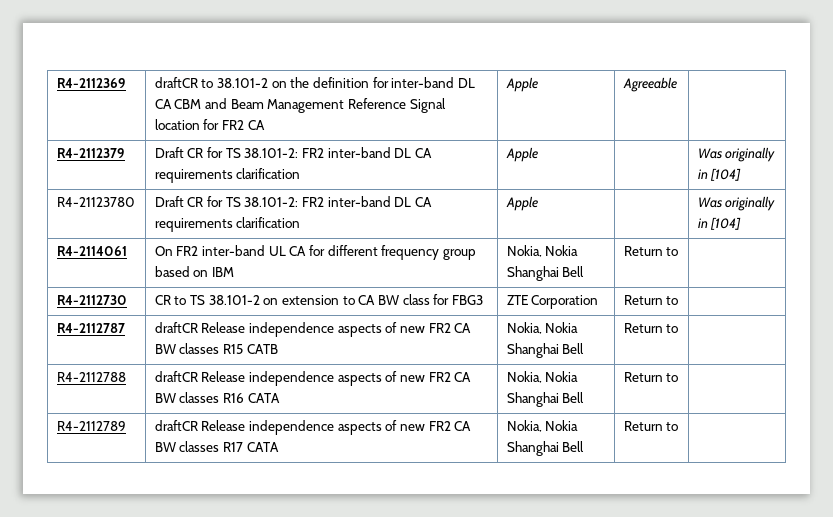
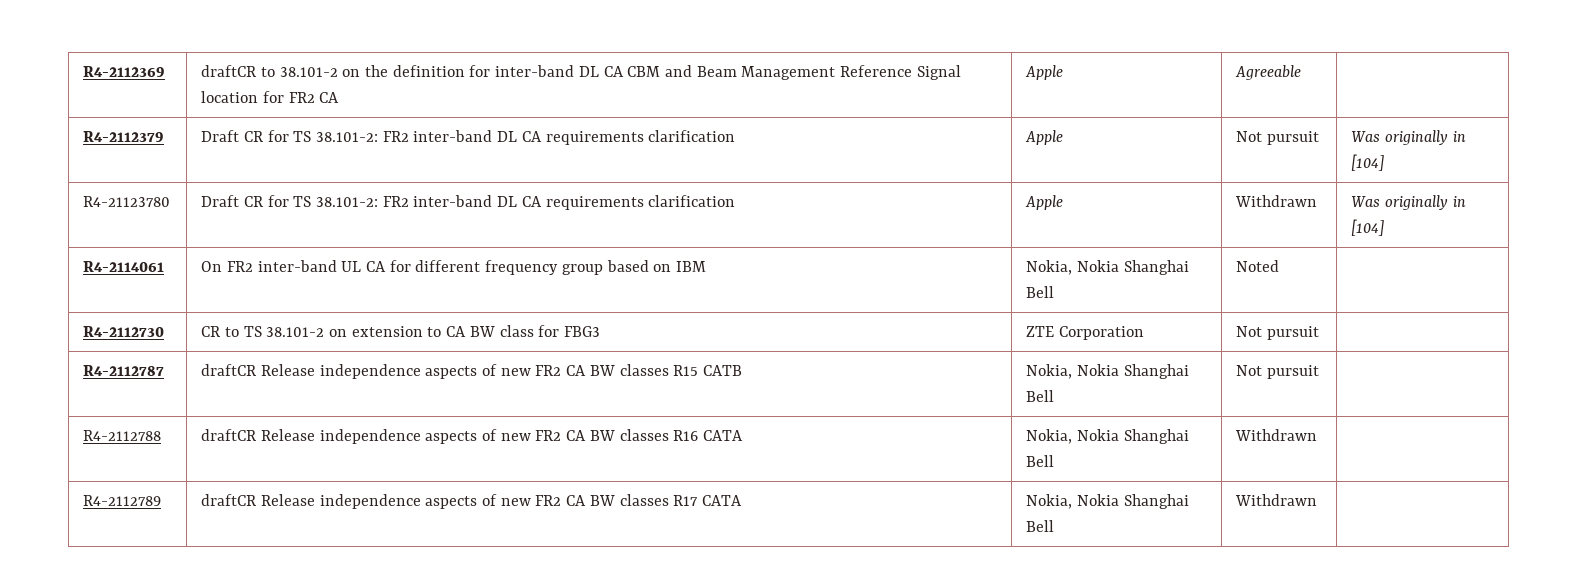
- R4-2112379 | Draft CR for TS 38.101-2: FR2 inter-band DL CA requirements clarification | Apple | | Was originally in [104]
+ R4-2112379 | Draft CR for TS 38.101-2: FR2 inter-band DL CA requirements clarification | Apple | Not pursuit | Was originally in [104]
- R4-21123780 | Draft CR for TS 38.101-2: FR2 inter-band DL CA requirements clarification | Apple | | Was originally in [104]
+ R4-21123780 | Draft CR for TS 38.101-2: FR2 inter-band DL CA requirements clarification | Apple | Withdrawn | Was originally in [104]
- R4-2114061 | On FR2 inter-band UL CA for different frequency group based on IBM | Nokia, Nokia Shanghai Bell | Return to |
+ R4-2114061 | On FR2 inter-band UL CA for different frequency group based on IBM | Nokia, Nokia Shanghai Bell | Noted |
- R4-2112730 | CR to TS 38.101-2 on extension to CA BW class for FBG3 | ZTE Corporation | Return to |
+ R4-2112730 | CR to TS 38.101-2 on extension to CA BW class for FBG3 | ZTE Corporation | Not pursuit |
- R4-2112787 | draftCR Release independence aspects of new FR2 CA BW classes R15 CATB | Nokia, Nokia Shanghai Bell | Return to |
+ R4-2112787 | draftCR Release independence aspects of new FR2 CA BW classes R15 CATB | Nokia, Nokia Shanghai Bell | Not pursuit |
- R4-2112788 | draftCR Release independence aspects of new FR2 CA BW classes R16 CATA | Nokia, Nokia Shanghai Bell | Return to |
+ R4-2112788 | draftCR Release independence aspects of new FR2 CA BW classes R16 CATA | Nokia, Nokia Shanghai Bell | Withdrawn |
- R4-2112789 | draftCR Release independence aspects of new FR2 CA BW classes R17 CATA | Nokia, Nokia Shanghai Bell | Return to |
+ R4-2112789 | draftCR Release independence aspects of new FR2 CA BW classes R17 CATA | Nokia, Nokia Shanghai Bell | Withdrawn |

